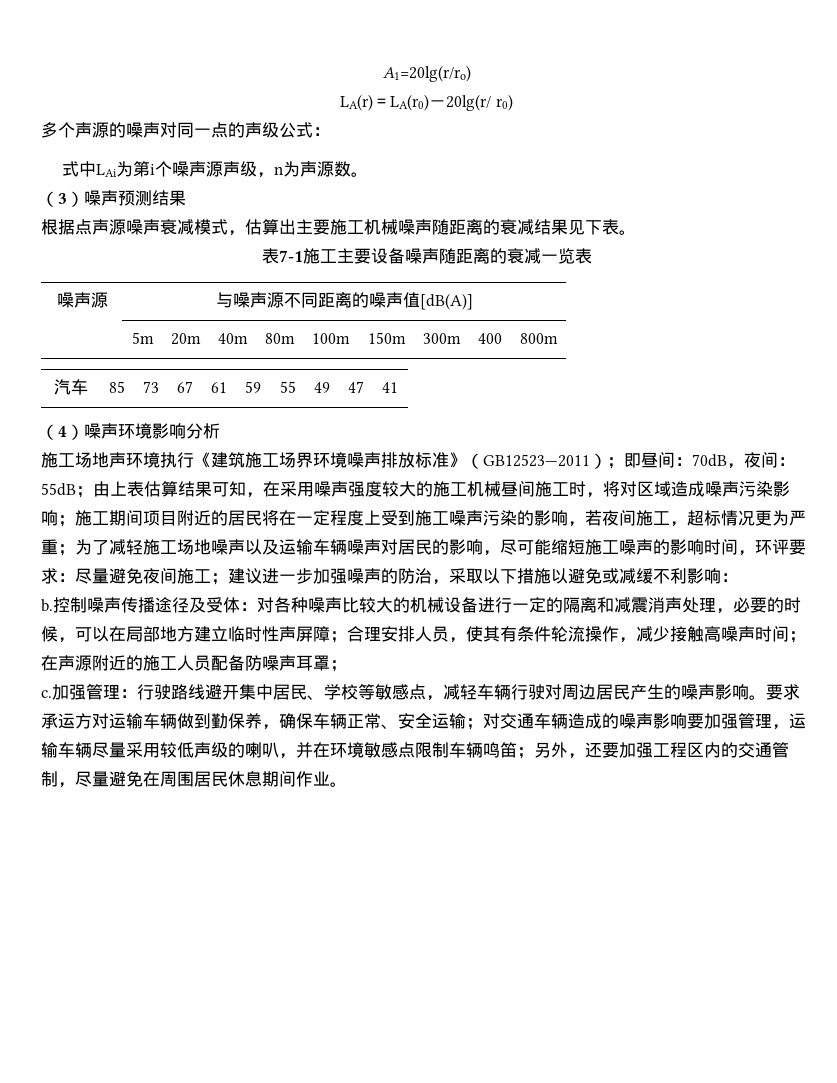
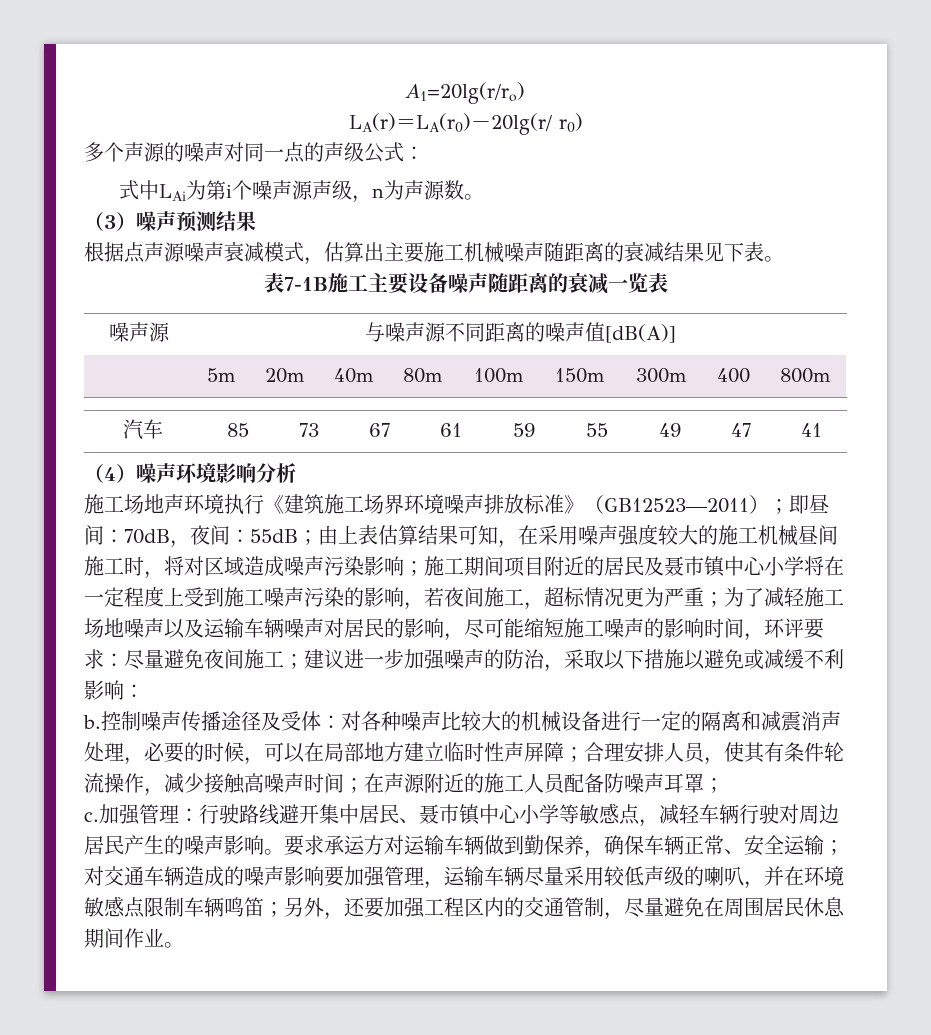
- 表7-1施工主要设备噪声随距离的衰减一览表
+ 表7-1B施工主要设备噪声随距离的衰减一览表
- 施工期间项目附近的居民将在一定程度上受到施工噪声污染的影响，若夜间施工，超标情况更为严重；
+ 施工期间项目附近的居民及聂市镇中心小学将在一定程度上受到施工噪声污染的影响，若夜间施工，超标情况更为严重；
- 加强管理：行驶路线避开集中居民、学校等敏感点，减轻车辆行驶对周边居民产生的噪声影响。
+ 加强管理：行驶路线避开集中居民、聂市镇中心小学等敏感点，减轻车辆行驶对周边居民产生的噪声影响。

